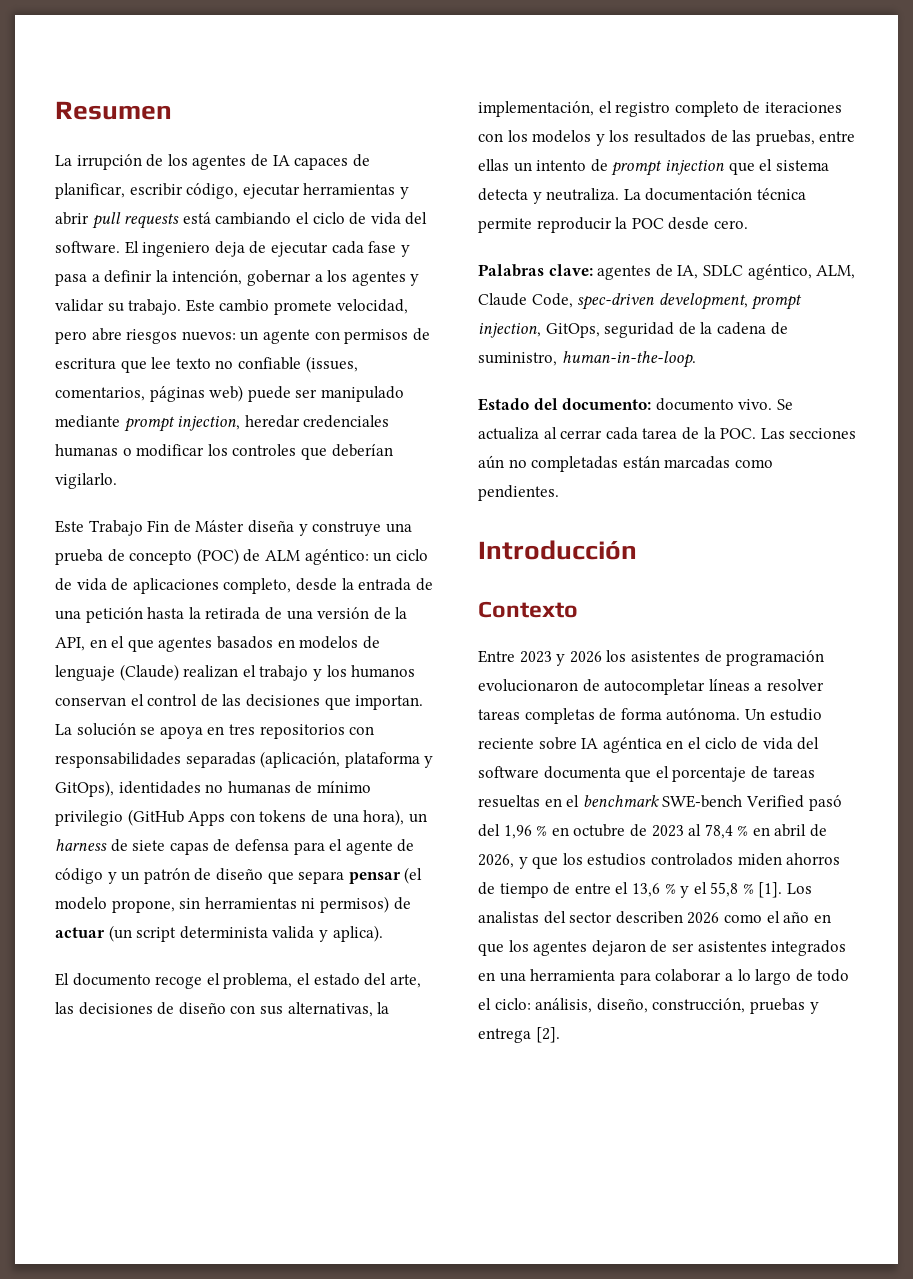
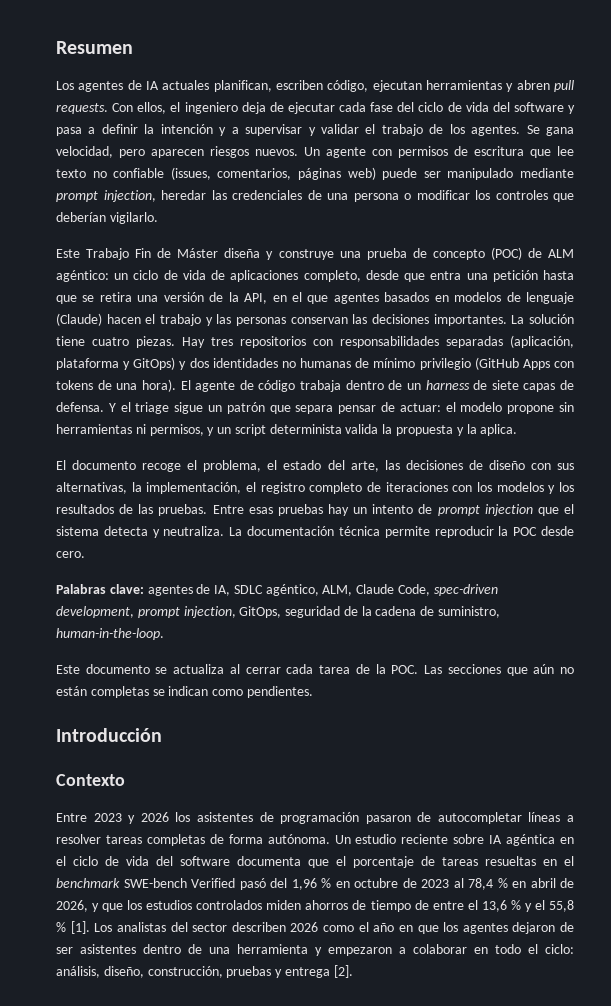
- La irrupción de los agentes de IA capaces de planificar, escribir código, ejecutar herramientas y abrir pull requests está cambiando el ciclo de vida del software. El ingeniero deja de ejecutar cada fase y pasa a definir la intención, gobernar a los agentes y validar su trabajo. Este cambio promete velocidad, pero abre riesgos nuevos: un agente con permisos de escritura que lee texto no confiable (issues, comentarios, páginas web) puede ser manipulado mediante prompt injection, heredar credenciales humanas o modificar los controles que deberían vigilarlo.
+ Los agentes de IA actuales planifican, escriben código, ejecutan herramientas y abren pull requests. Con ellos, el ingeniero deja de ejecutar cada fase del ciclo de vida del software y pasa a definir la intención y a supervisar y validar el trabajo de los agentes. Se gana velocidad, pero aparecen riesgos nuevos. Un agente con permisos de escritura que lee texto no confiable (issues, comentarios, páginas web) puede ser manipulado mediante prompt injection, heredar las credenciales de una persona o modificar los controles que deberían vigilarlo.
- un ciclo de vida de aplicaciones completo, desde la entrada de una petición hasta la retirada de una versión de la API, en el que agentes basados en modelos de lenguaje (Claude) realizan el trabajo y los humanos conservan el control de las decisiones que importan. La solución se apoya en tres repositorios con responsabilidades separadas (aplicación, plataforma y GitOps), identidades no humanas de mínimo privilegio (GitHub Apps con tokens de una hora), un harness de siete capas de defensa para el agente de código y un patrón de diseño que separa pensar (el modelo propone, sin herramientas ni permisos) de actuar (un script determinista valida y aplica).
+ un ciclo de vida de aplicaciones completo, desde que entra una petición hasta que se retira una versión de la API, en el que agentes basados en modelos de lenguaje (Claude) hacen el trabajo y las personas conservan las decisiones importantes. La solución tiene cuatro piezas. Hay tres repositorios con responsabilidades separadas (aplicación, plataforma y GitOps) y dos identidades no humanas de mínimo privilegio (GitHub Apps con tokens de una hora). El agente de código trabaja dentro de un harness de siete capas de defensa. Y el triage sigue un patrón que separa pensar de actuar: el modelo propone sin herramientas ni permisos, y un script determinista valida la propuesta y la aplica.
- El documento recoge el problema, el estado del arte, las decisiones de diseño con sus alternativas, la implementación, el registro completo de iteraciones con los modelos y los resultados de las pruebas, entre ellas un intento de prompt injection que el sistema detecta y neutraliza.
+ El documento recoge el problema, el estado del arte, las decisiones de diseño con sus alternativas, la implementación, el registro completo de iteraciones con los modelos y los resultados de las pruebas. Entre esas pruebas hay un intento de prompt injection que el sistema detecta y neutraliza.
- Estado del documento: documento vivo. Se actualiza al cerrar cada tarea de la POC. Las secciones aún no completadas están marcadas como pendientes.
+ Este documento se actualiza al cerrar cada tarea de la POC. Las secciones que aún no están completas se indican como pendientes.
- Entre 2023 y 2026 los asistentes de programación evolucionaron de autocompletar líneas a resolver tareas completas de forma autónoma.
+ Entre 2023 y 2026 los asistentes de programación pasaron de autocompletar líneas a resolver tareas completas de forma autónoma.
- Los analistas del sector describen 2026 como el año en que los agentes dejaron de ser asistentes integrados en una herramienta para colaborar a lo largo de todo el ciclo: análisis, diseño, construcción, pruebas y entrega [2].
+ Los analistas del sector describen 2026 como el año en que los agentes dejaron de ser asistentes dentro de una herramienta y empezaron a colaborar en todo el ciclo: análisis, diseño, construcción, pruebas y entrega [2].

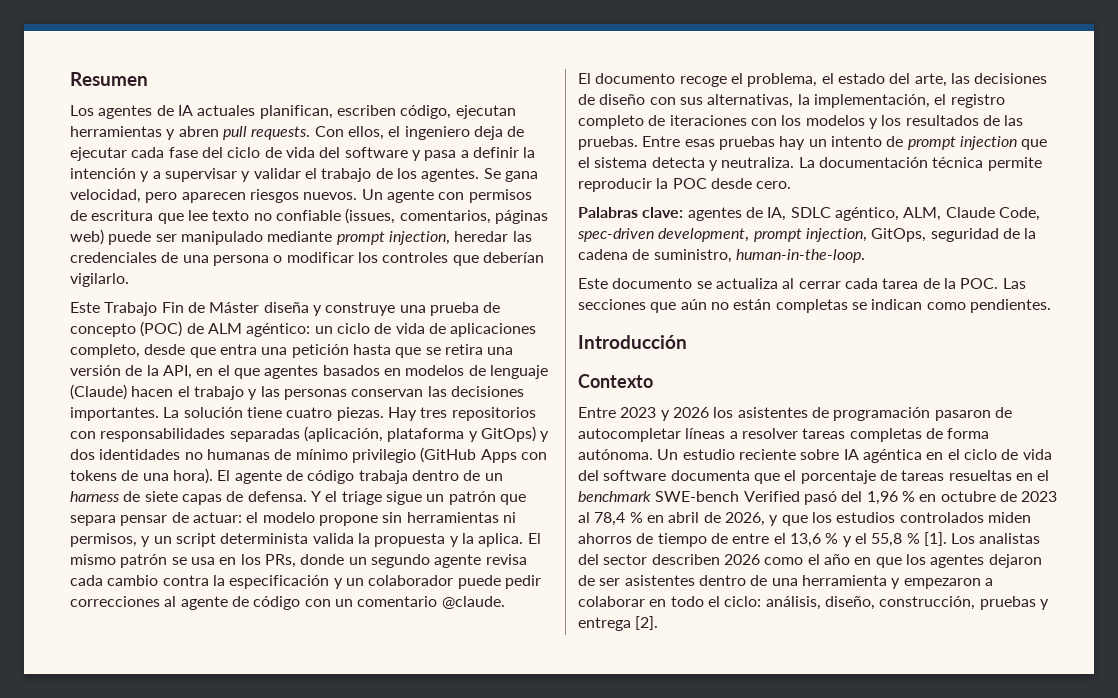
+ El mismo patrón se usa en los PRs, donde un segundo agente revisa cada cambio contra la especificación y un colaborador puede pedir correcciones al agente de código con un comentario @claude.

